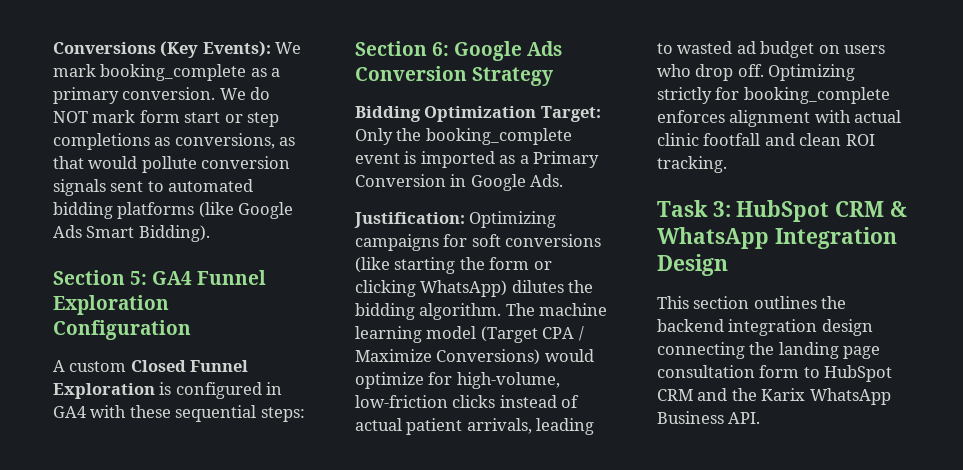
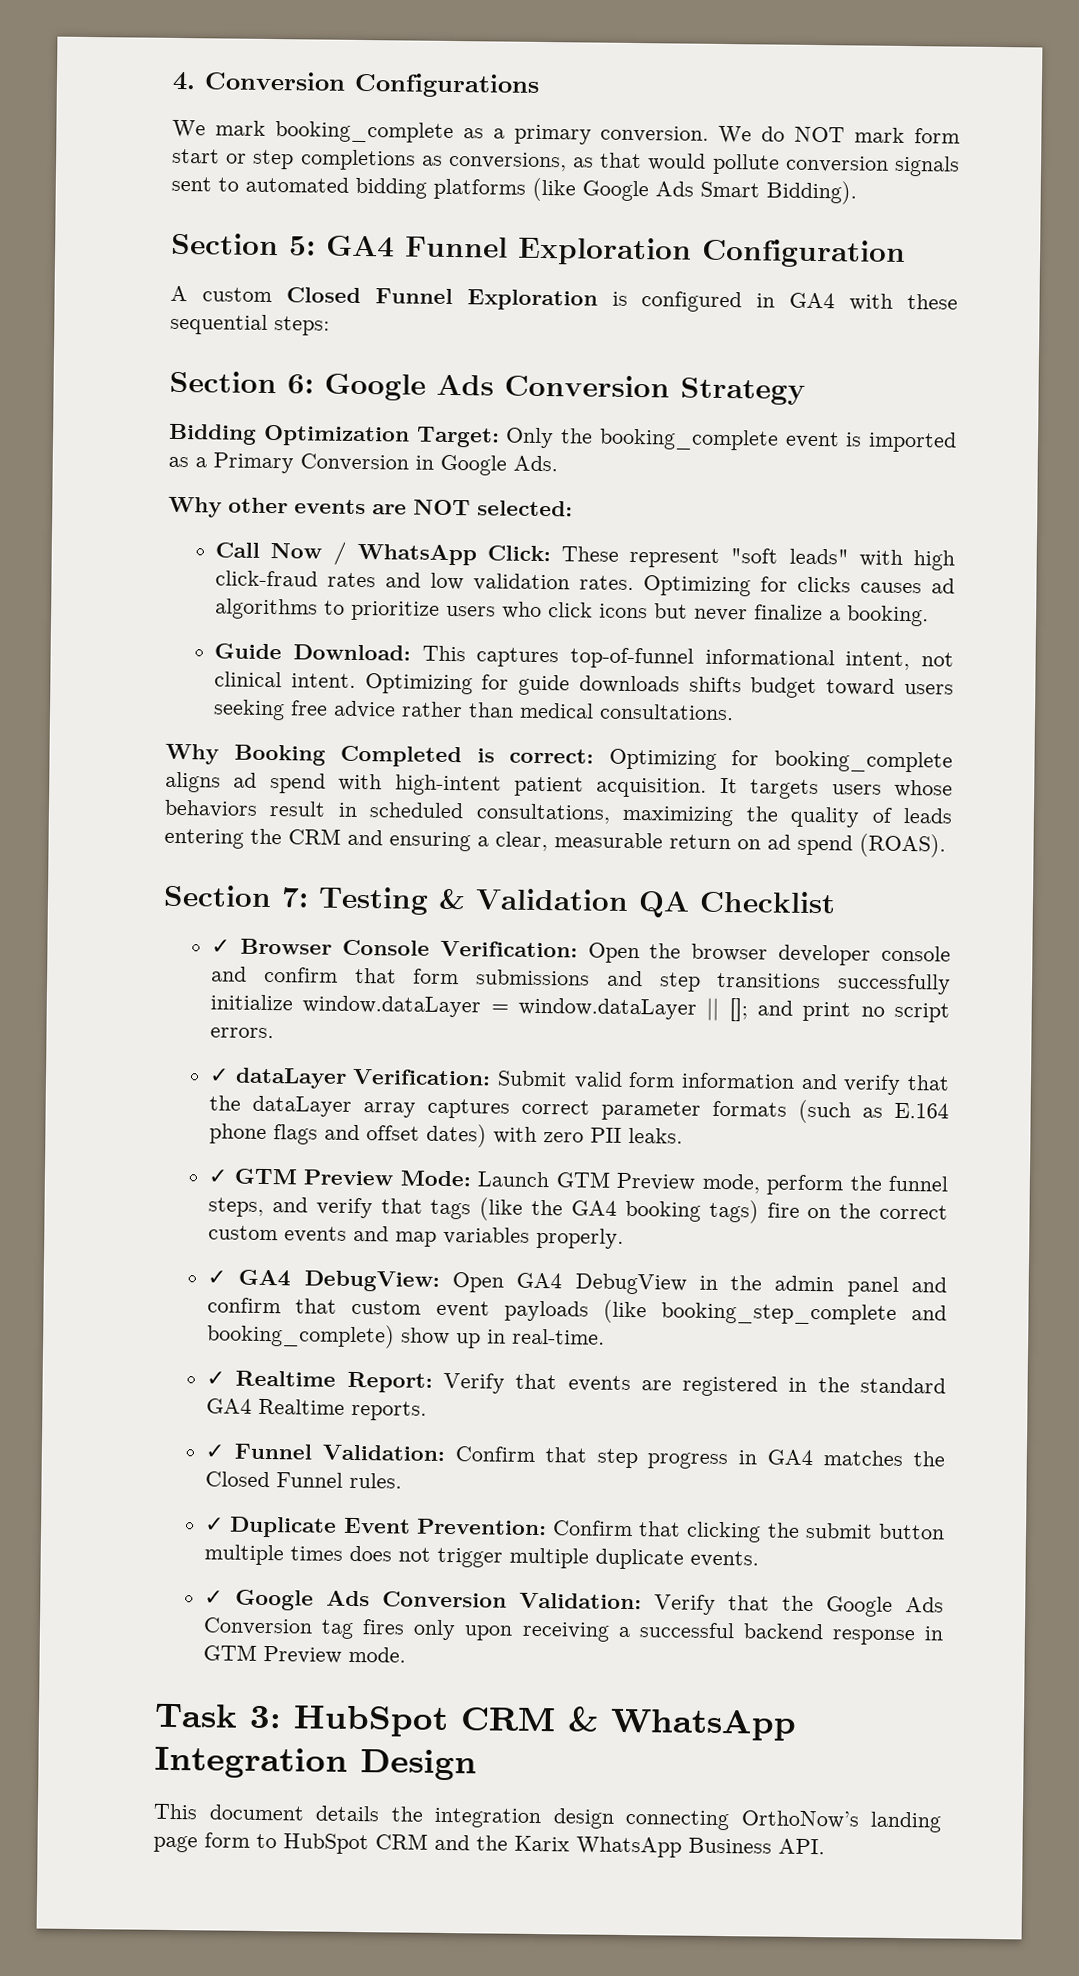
- Conversions (Key Events): We mark booking_complete as a primary conversion.
+ 4. Conversion Configurations
+ We mark booking_complete as a primary conversion.
- Justification: Optimizing campaigns for soft conversions (like starting the form or clicking WhatsApp) dilutes the bidding algorithm. The machine learning model (Target CPA / Maximize Conversions) would optimize for high-volume, low-friction clicks instead of actual patient arrivals, leading to wasted ad budget on users who drop off. Optimizing strictly for booking_complete enforces alignment with actual clinic footfall and clean ROI tracking.
+ Why other events are NOT selected:
+ Call Now / WhatsApp Click: These represent "soft leads" with high click-fraud rates and low validation rates. Optimizing for clicks causes ad algorithms to prioritize users who click icons but never finalize a booking.
+ Guide Download: This captures top-of-funnel informational intent, not clinical intent. Optimizing for guide downloads shifts budget toward users seeking free advice rather than medical consultations.
+ Why Booking Completed is correct: Optimizing for booking_complete aligns ad spend with high-intent patient acquisition. It targets users whose behaviors result in scheduled consultations, maximizing the quality of leads entering the CRM and ensuring a clear, measurable return on ad spend (ROAS).
+ Section 7: Testing & Validation QA Checklist
+ ✓ Browser Console Verification: Open the browser developer console and confirm that form submissions and step transitions successfully initialize window.dataLayer = window.dataLayer || []; and print no script errors.
+ ✓ dataLayer Verification: Submit valid form information and verify that the dataLayer array captures correct parameter formats (such as E.164 phone flags and offset dates) with zero PII leaks.
+ ✓ GTM Preview Mode: Launch GTM Preview mode, perform the funnel steps, and verify that tags (like the GA4 booking tags) fire on the correct custom events and map variables properly.
+ ✓ GA4 DebugView: Open GA4 DebugView in the admin panel and confirm that custom event payloads (like booking_step_complete and booking_complete) show up in real-time.
+ ✓ Realtime Report: Verify that events are registered in the standard GA4 Realtime reports.
+ ✓ Funnel Validation: Confirm that step progress in GA4 matches the Closed Funnel rules.
+ ✓ Duplicate Event Prevention: Confirm that clicking the submit button multiple times does not trigger multiple duplicate events.
+ ✓ Google Ads Conversion Validation: Verify that the Google Ads Conversion tag fires only upon receiving a successful backend response in GTM Preview mode.
- This section outlines the backend integration design connecting the landing page consultation form to HubSpot CRM and the Karix WhatsApp Business API.
+ This document details the integration design connecting OrthoNow’s landing page form to HubSpot CRM and the Karix WhatsApp Business API.

